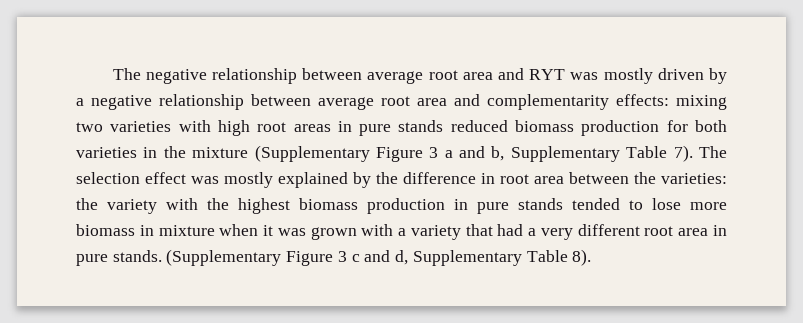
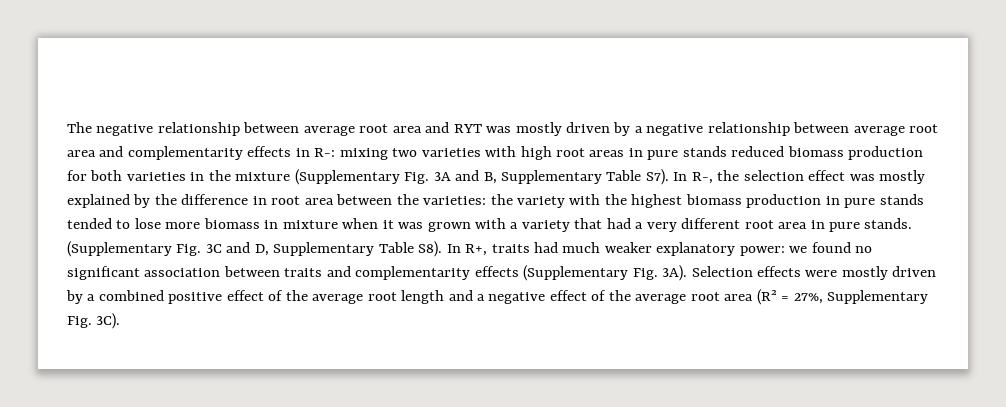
- The negative relationship between average root area and RYT was mostly driven by a negative relationship between average root area and complementarity effects:
+ The negative relationship between average root area and RYT was mostly driven by a negative relationship between average root area and complementarity effects in R-:
- mixing two varieties with high root areas in pure stands reduced biomass production for both varieties in the mixture (Supplementary Figure 3 a and b, Supplementary Table 7). The selection effect was mostly explained by the difference in root area between the varieties:
+ mixing two varieties with high root areas in pure stands reduced biomass production for both varieties in the mixture (Supplementary Fig. 3A and B, Supplementary Table S7). In R-, the selection effect was mostly explained by the difference in root area between the varieties:
- (Supplementary Figure 3 c and d, Supplementary Table 8).
+ (Supplementary Fig. 3C and D, Supplementary Table S8). In R+, traits had much weaker explanatory power: we found no significant association between traits and complementarity effects (Supplementary Fig. 3A). Selection effects were mostly driven by a combined positive effect of the average root length and a negative effect of the average root area (R² = 27%, Supplementary Fig. 3C).

